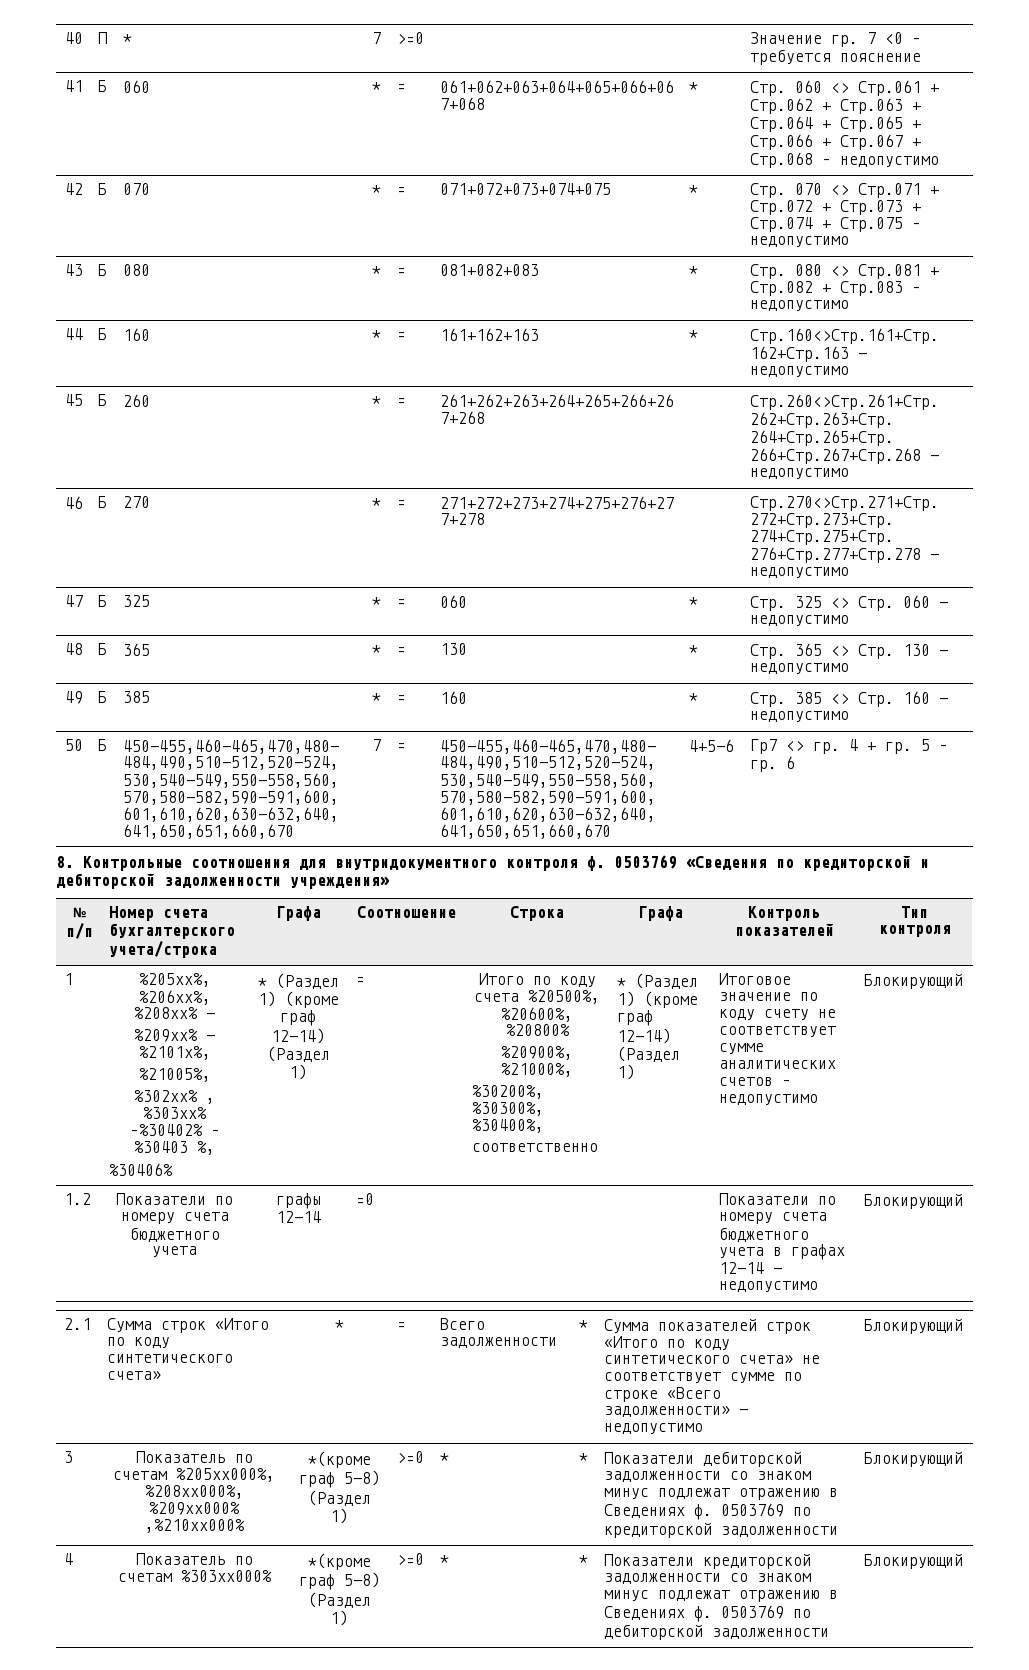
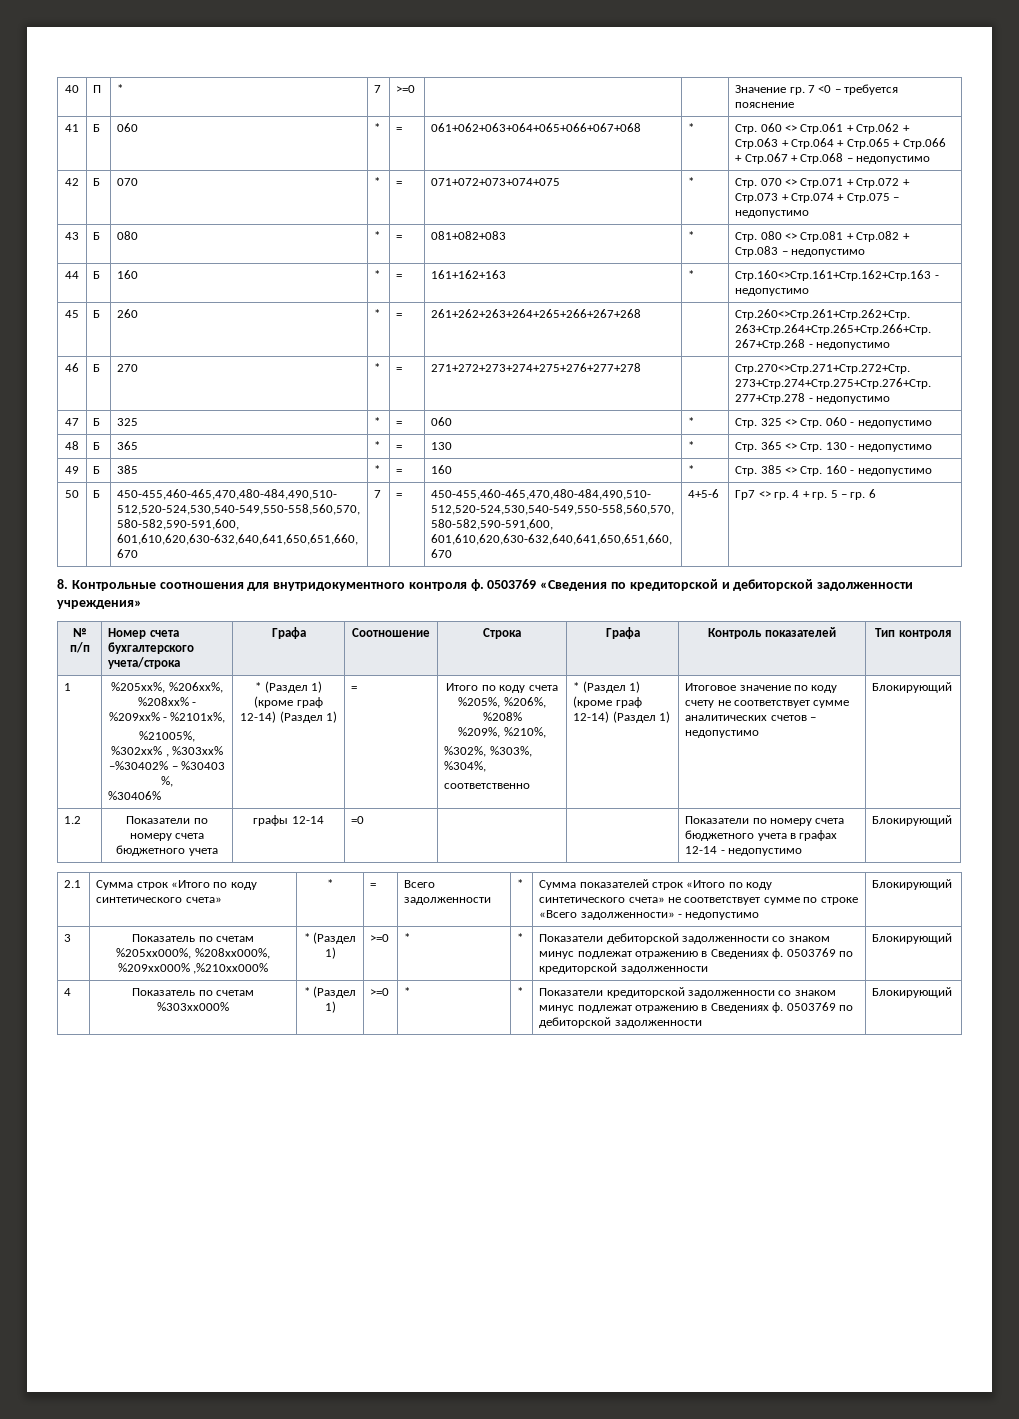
- Итого по коду счета %20500%, %20600%, %20800%
- %20900%, %21000%,
- %30200%, %30300%, %30400%,
+ Итого по коду счета %205%, %206%, %208%
+ %209%, %210%,
+ %302%, %303%, %304%,
- 3 | Показатель по счетам %205хх000%, %208хх000%, %209хх000% ,%210хх000% | *(кроме граф 5-8) (Раздел 1) | >=0 | * | * | Показатели дебиторской задолженности со знаком минус подлежат отражению в Сведениях ф. 0503769 по кредиторской задолженности | Блокирующий
+ 3 | Показатель по счетам %205хх000%, %208хх000%, %209хх000% ,%210хх000% | * (Раздел 1) | >=0 | * | * | Показатели дебиторской задолженности со знаком минус подлежат отражению в Сведениях ф. 0503769 по кредиторской задолженности | Блокирующий
- 4 | Показатель по счетам %303хх000% | *(кроме граф 5-8) (Раздел 1) | >=0 | * | * | Показатели кредиторской задолженности со знаком минус подлежат отражению в Сведениях ф. 0503769 по дебиторской задолженности | Блокирующий
+ 4 | Показатель по счетам %303хх000% | * (Раздел 1) | >=0 | * | * | Показатели кредиторской задолженности со знаком минус подлежат отражению в Сведениях ф. 0503769 по дебиторской задолженности | Блокирующий

